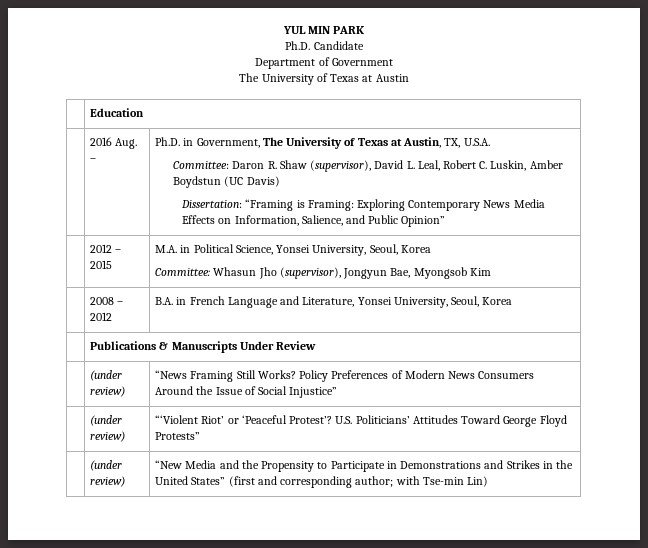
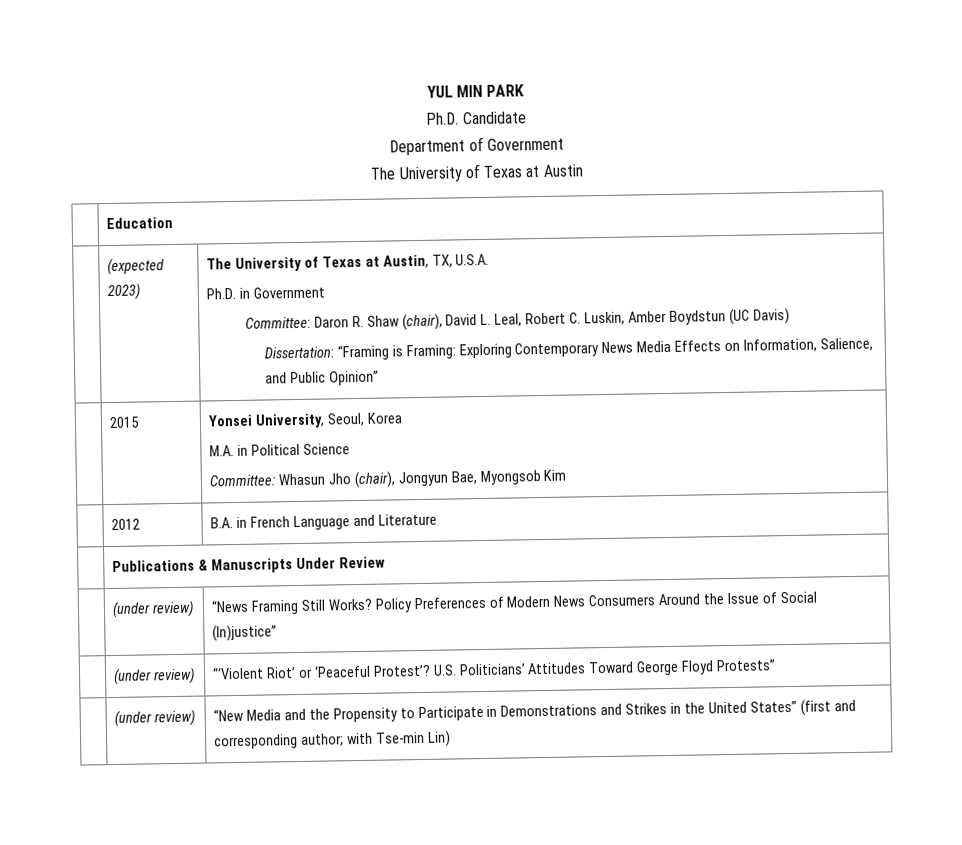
- 2016 Aug. – | Ph.D. in Government, The University of Texas at Austin, TX, U.S.A.
+ (expected 2023) | The University of Texas at Austin, TX, U.S.A.
+ Ph.D. in Government
- Committee: Daron R. Shaw (supervisor), David L. Leal, Robert C. Luskin, Amber Boydstun (UC Davis)
+ Committee: Daron R. Shaw (chair), David L. Leal, Robert C. Luskin, Amber Boydstun (UC Davis)
- | 2012 – 2015 | M.A. in Political Science, Yonsei University, Seoul, Korea
- Committee: Whasun Jho (supervisor), Jongyun Bae, Myongsob Kim
+ | 2015 | Yonsei University, Seoul, Korea
+ M.A. in Political Science
+ Committee: Whasun Jho (chair), Jongyun Bae, Myongsob Kim
- | 2008 – 2012 | B.A. in French Language and Literature, Yonsei University, Seoul, Korea
+ | 2012 | B.A. in French Language and Literature
- | (under review) | “News Framing Still Works? Policy Preferences of Modern News Consumers Around the Issue of Social Injustice”
+ | (under review) | “News Framing Still Works? Policy Preferences of Modern News Consumers Around the Issue of Social (In)justice”

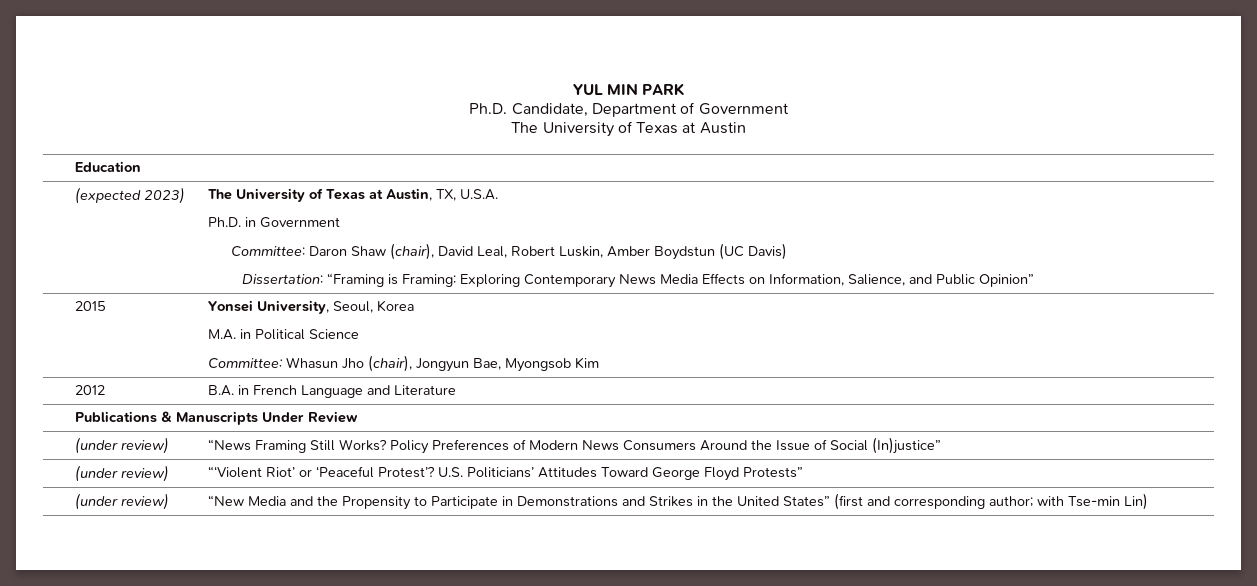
- Ph.D. Candidate
- Department of Government
+ Ph.D. Candidate, Department of Government
- Committee: Daron R. Shaw (chair), David L. Leal, Robert C. Luskin, Amber Boydstun (UC Davis)
+ Committee: Daron Shaw (chair), David Leal, Robert Luskin, Amber Boydstun (UC Davis)

